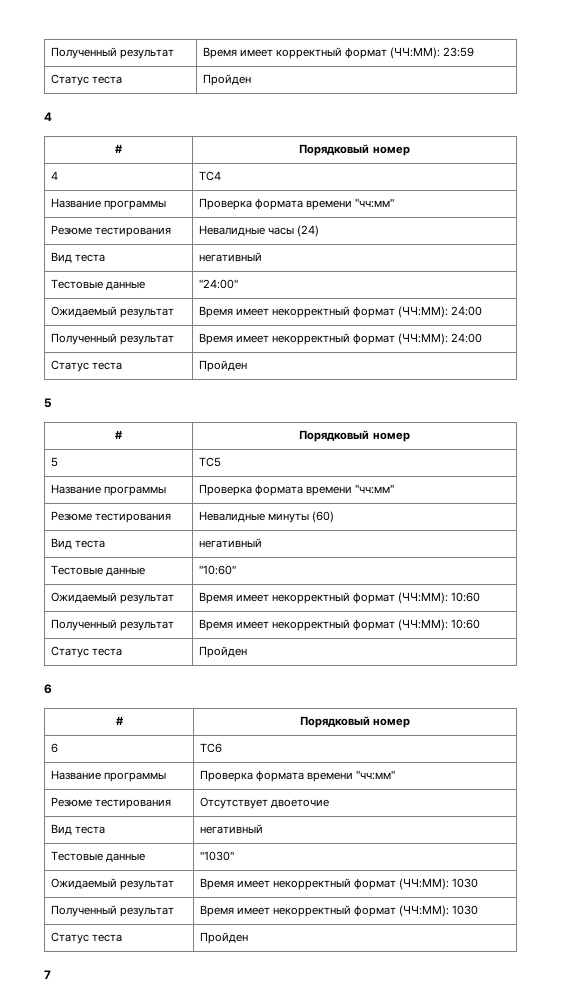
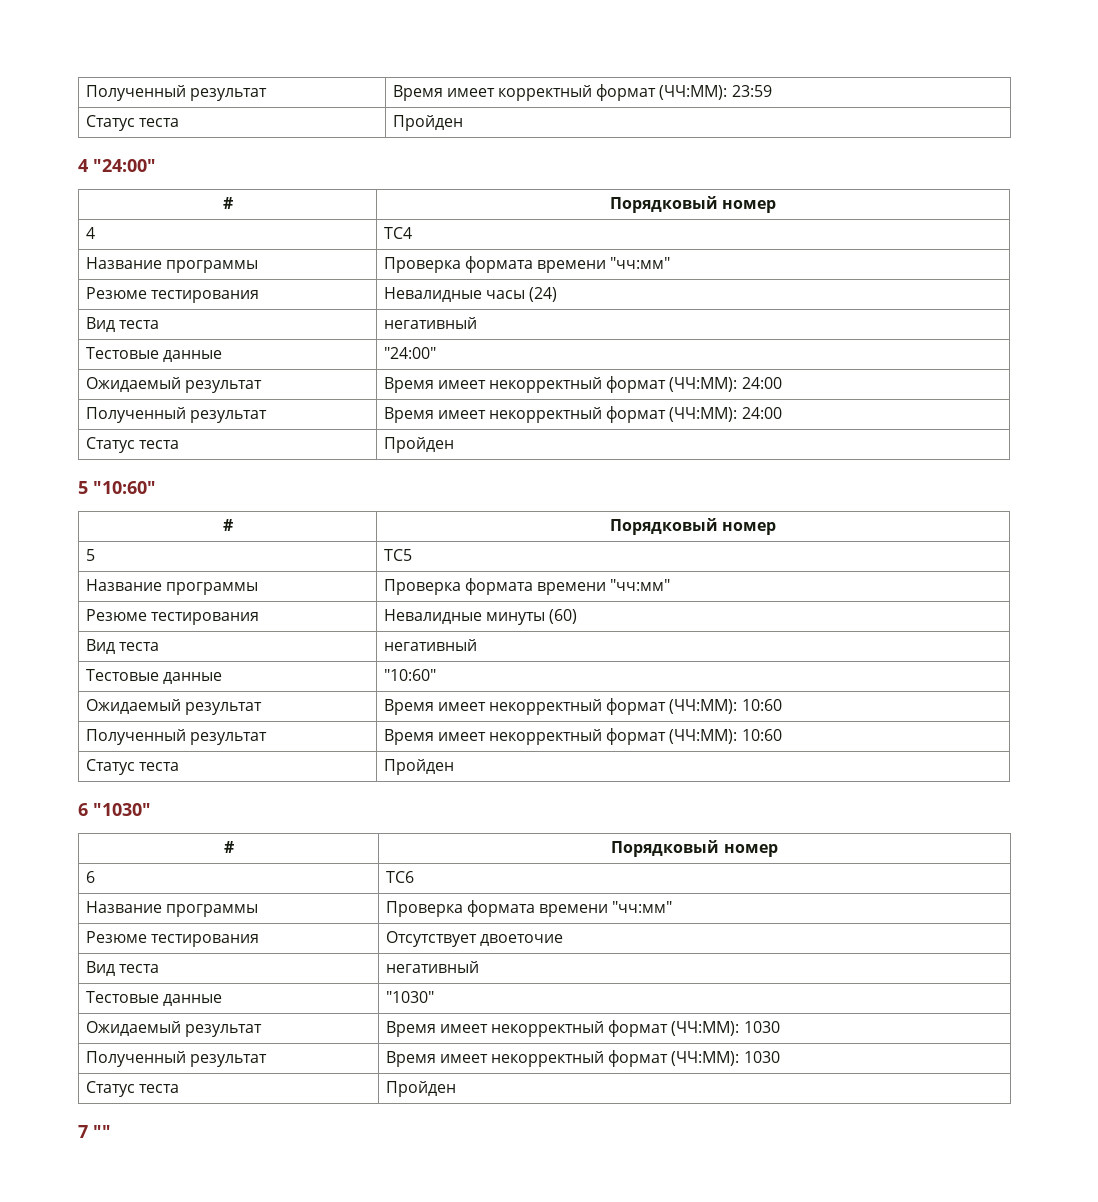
  Полученный результат | Время имеет корректный формат (ЧЧ:ММ): 23:59
  Статус теста | Пройден
- 4
+ 4 "24:00"
  Полученный результат | Время имеет некорректный формат (ЧЧ:ММ): 24:00
  Статус теста | Пройден
- 5
+ 5 "10:60"
  Полученный результат | Время имеет некорректный формат (ЧЧ:ММ): 10:60
  Статус теста | Пройден
- 6
+ 6 "1030"
- 7
+ 7 ""

